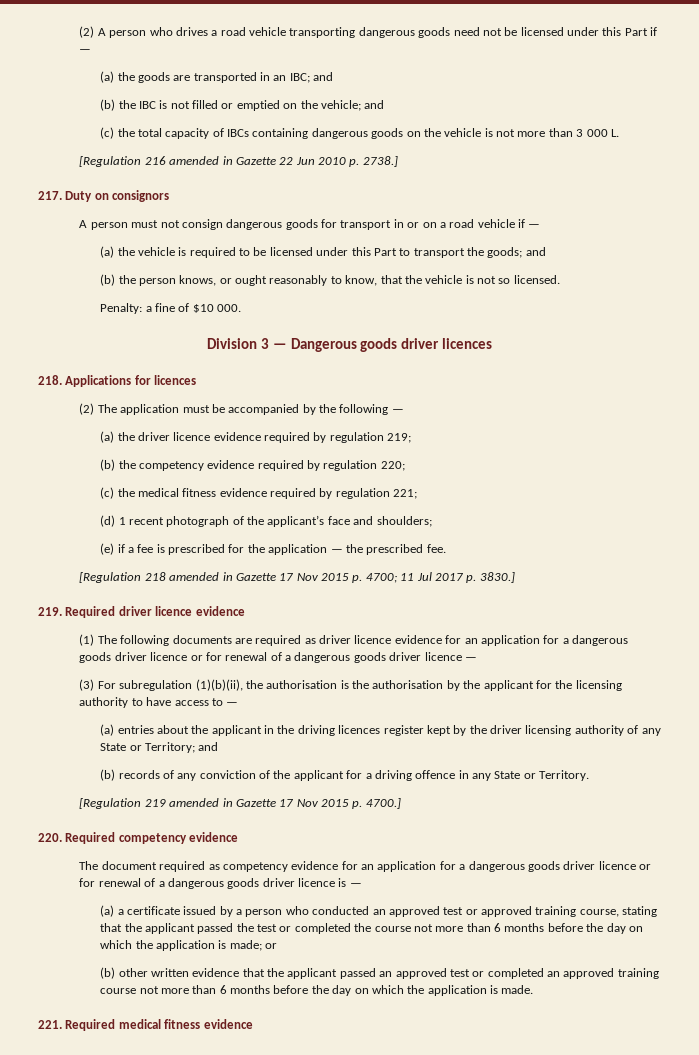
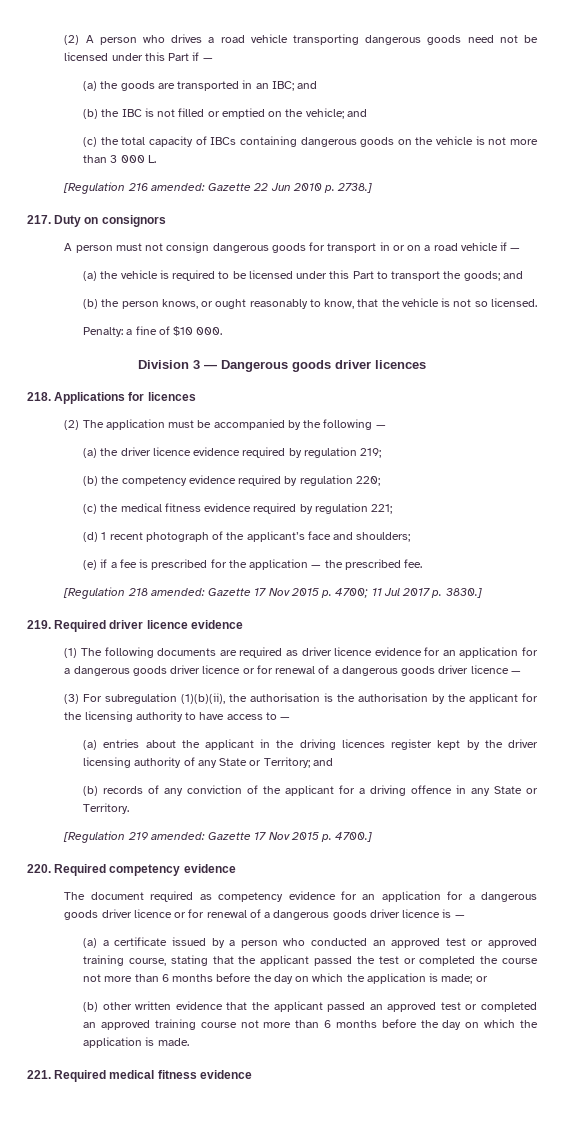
- [Regulation 216 amended in Gazette 22 Jun 2010 p. 2738.]
+ [Regulation 216 amended: Gazette 22 Jun 2010 p. 2738.]
- [Regulation 218 amended in Gazette 17 Nov 2015 p. 4700; 11 Jul 2017 p. 3830.]
+ [Regulation 218 amended: Gazette 17 Nov 2015 p. 4700; 11 Jul 2017 p. 3830.]
- [Regulation 219 amended in Gazette 17 Nov 2015 p. 4700.]
+ [Regulation 219 amended: Gazette 17 Nov 2015 p. 4700.]

